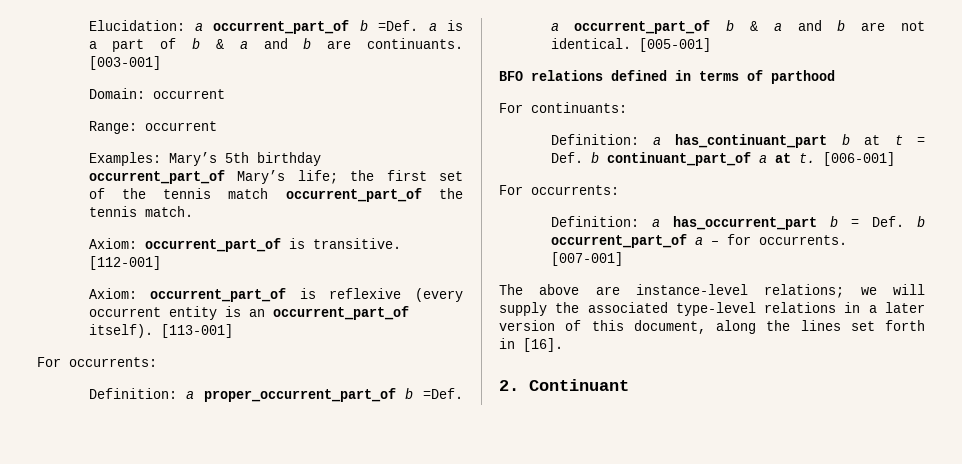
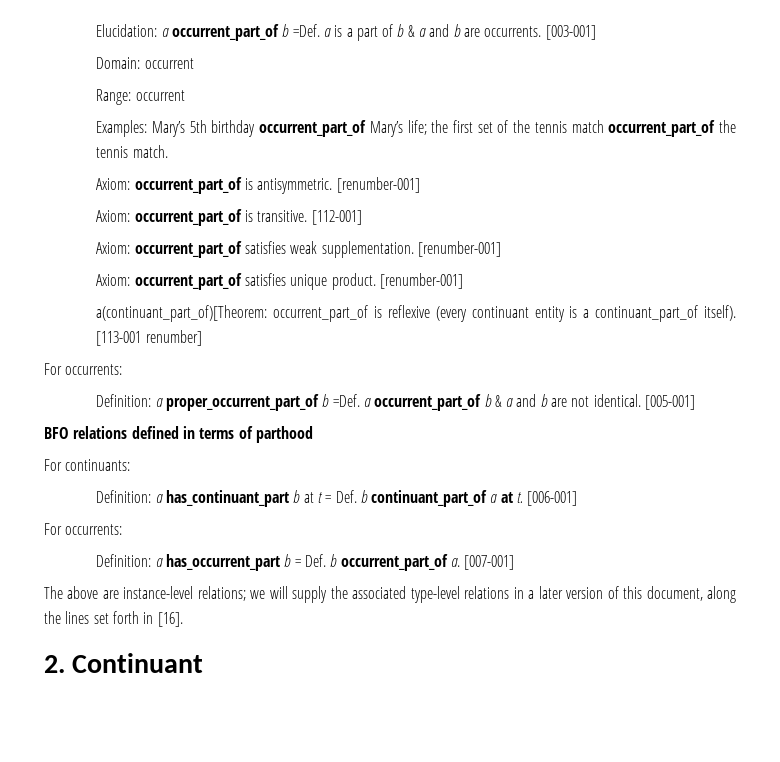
- Elucidation: a occurrent_part_of b =Def. a is a part of b & a and b are continuants.
+ Elucidation: a occurrent_part_of b =Def. a is a part of b & a and b are occurrents.
+ Axiom: occurrent_part_of is antisymmetric. [renumber-001]
- Axiom: occurrent_part_of is reflexive (every occurrent entity is an occurrent_part_of itself). [113-001]
+ Axiom: occurrent_part_of satisfies weak supplementation. [renumber-001]
+ Axiom: occurrent_part_of satisfies unique product. [renumber-001]
+ a(continuant_part_of)[Theorem: occurrent_part_of is reflexive (every continuant entity is a continuant_part_of itself). [113-001 renumber]
- Definition: a has_occurrent_part b = Def. b occurrent_part_of a – for occurrents.
+ Definition: a has_occurrent_part b = Def. b occurrent_part_of a.

